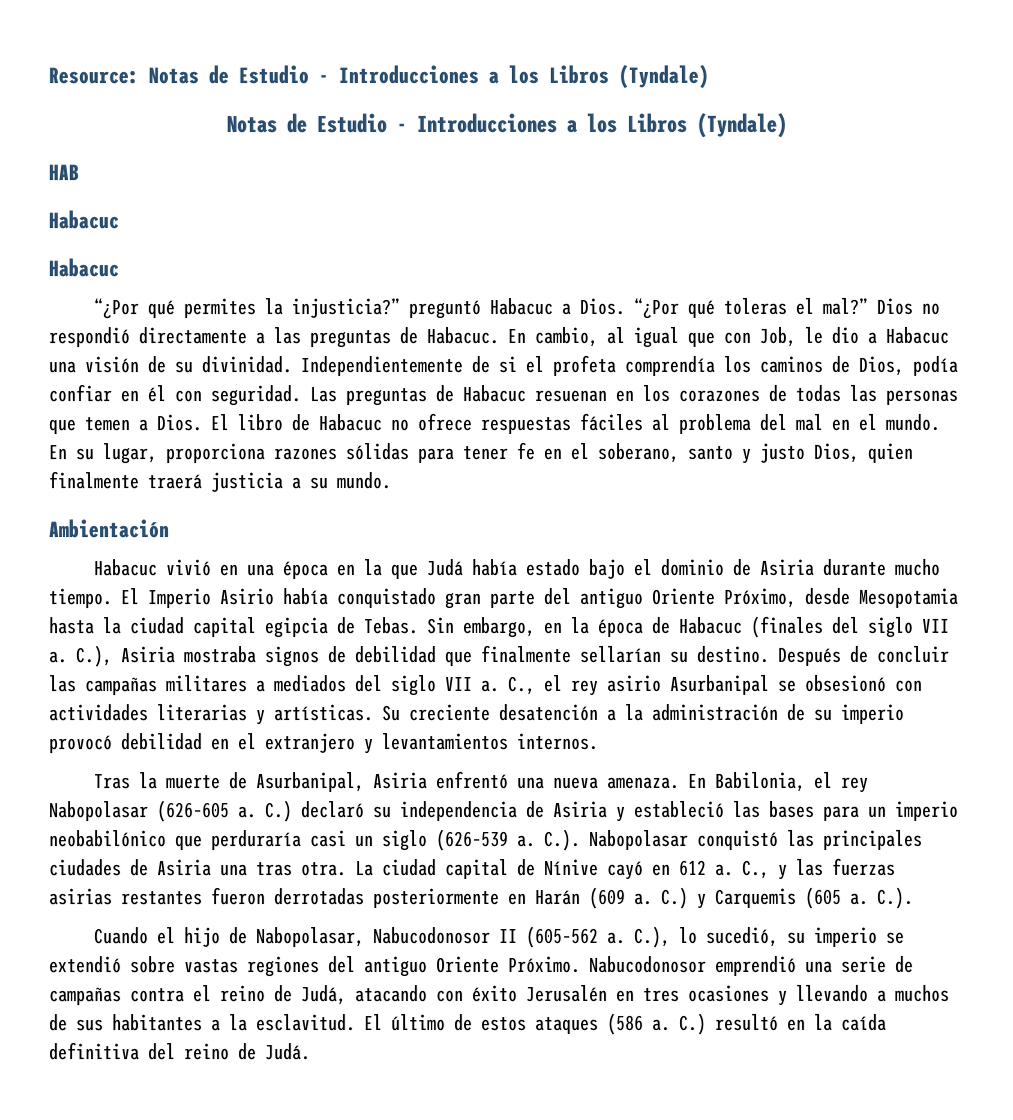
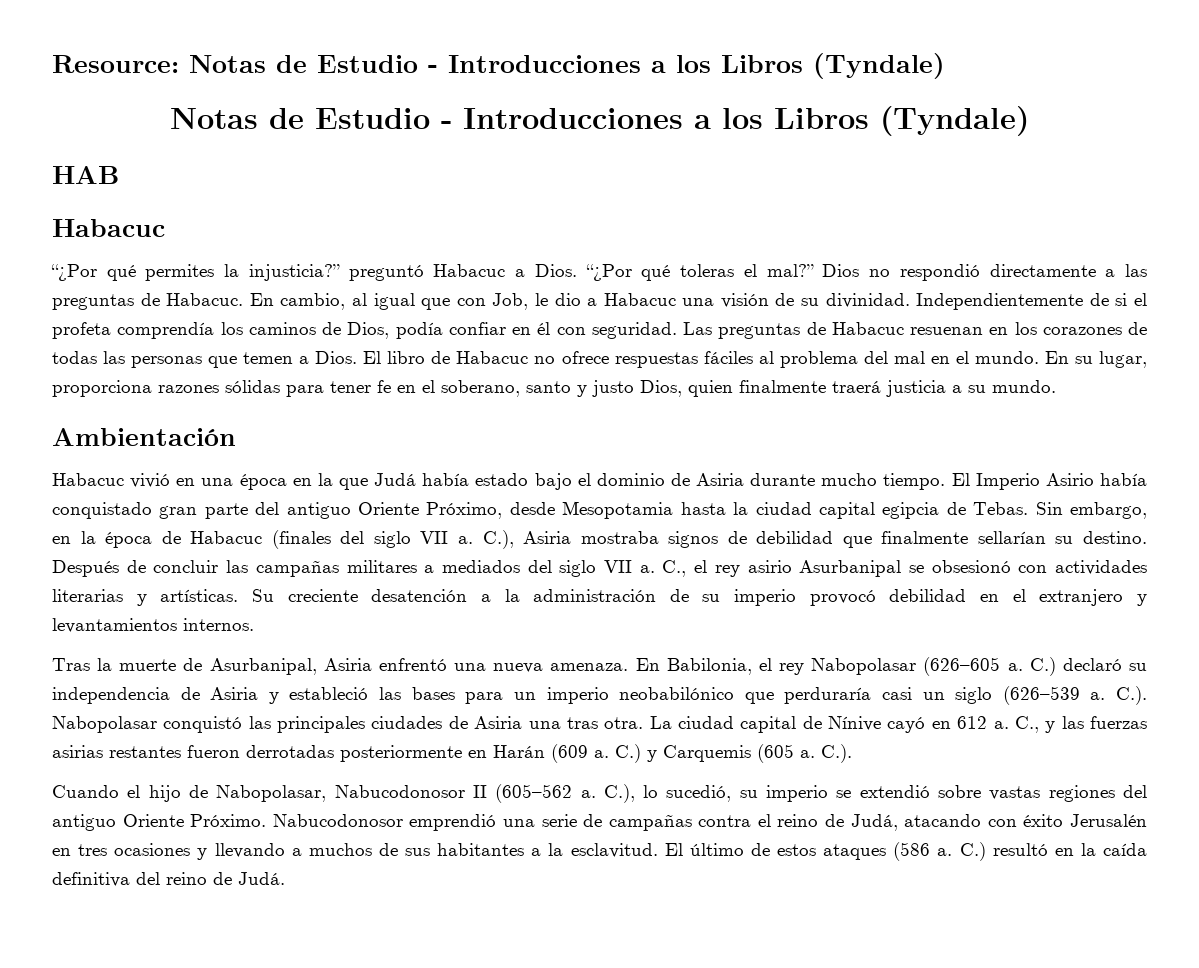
  HAB
- Habacuc

